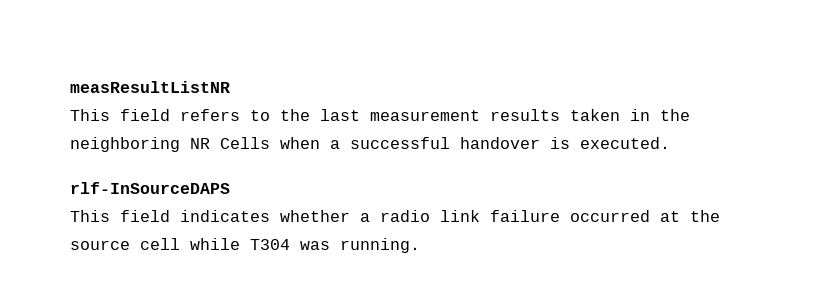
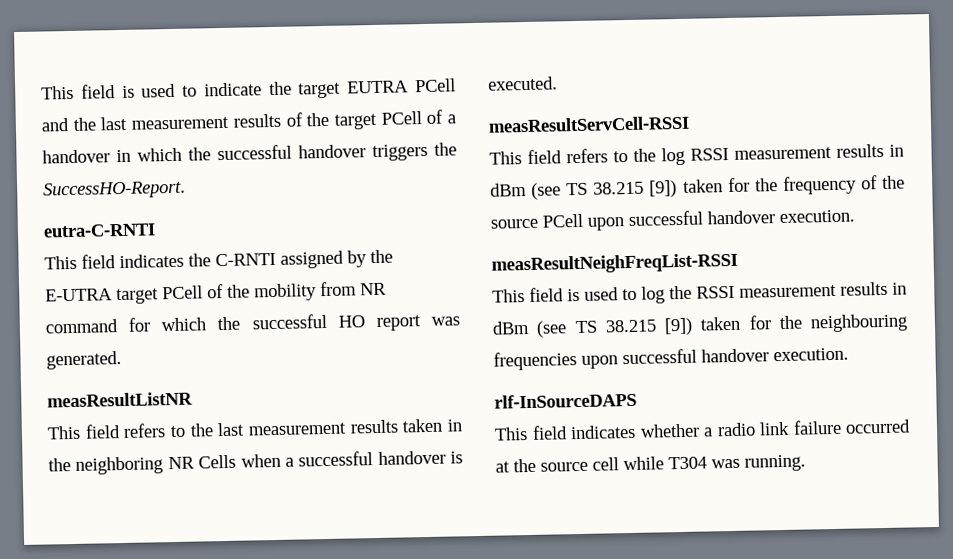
+ This field is used to indicate the target EUTRA PCell and the last measurement results of the target PCell of a handover in which the successful handover triggers the SuccessHO-Report.
+ eutra-C-RNTI
+ This field indicates the C-RNTI assigned by the E-UTRA target PCell of the mobility from NR command for which the successful HO report was generated.
+ measResultServCell-RSSI
+ This field refers to the log RSSI measurement results in dBm (see TS 38.215 [9]) taken for the frequency of the source PCell upon successful handover execution.
+ measResultNeighFreqList-RSSI
+ This field is used to log the RSSI measurement results in dBm (see TS 38.215 [9]) taken for the neighbouring frequencies upon successful handover execution.

